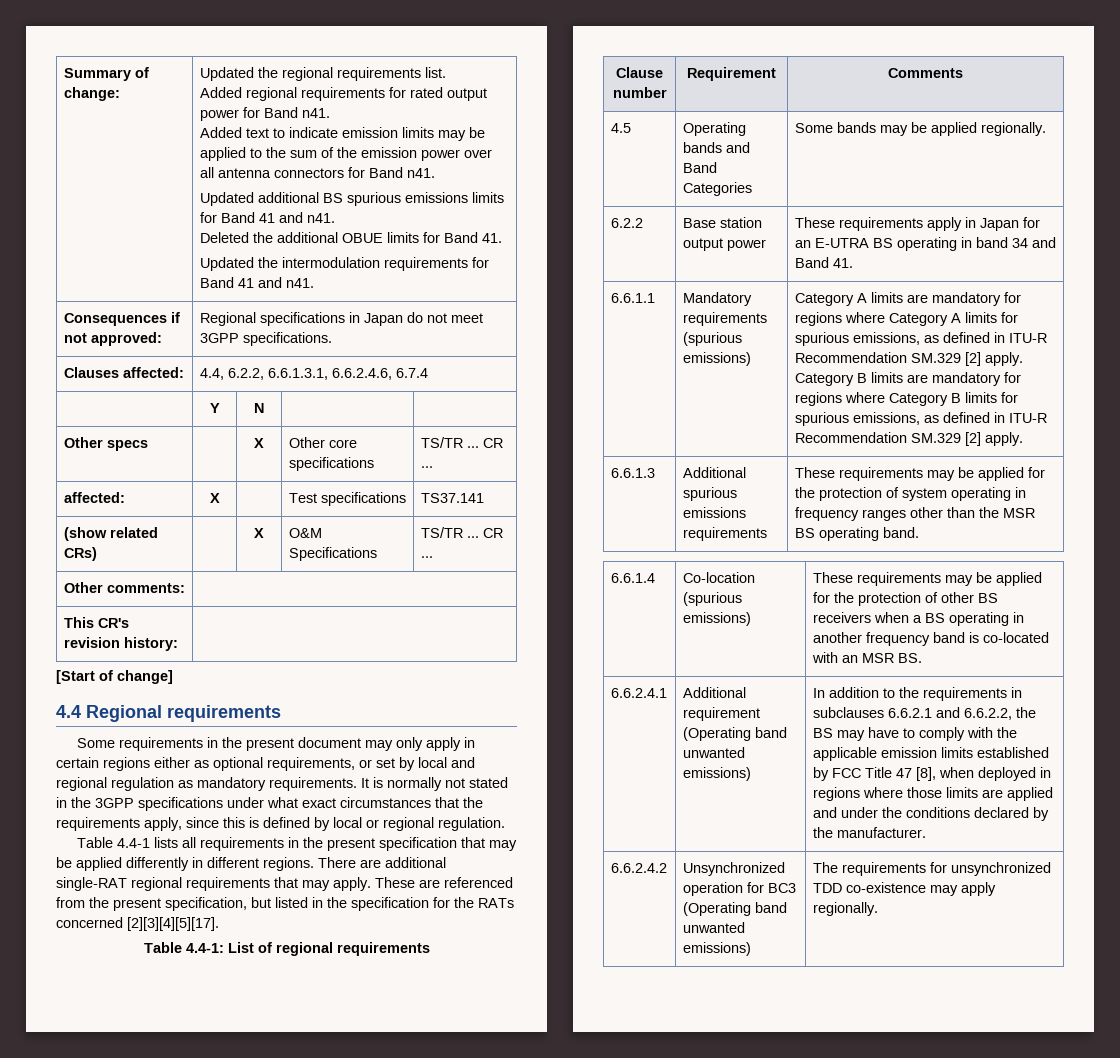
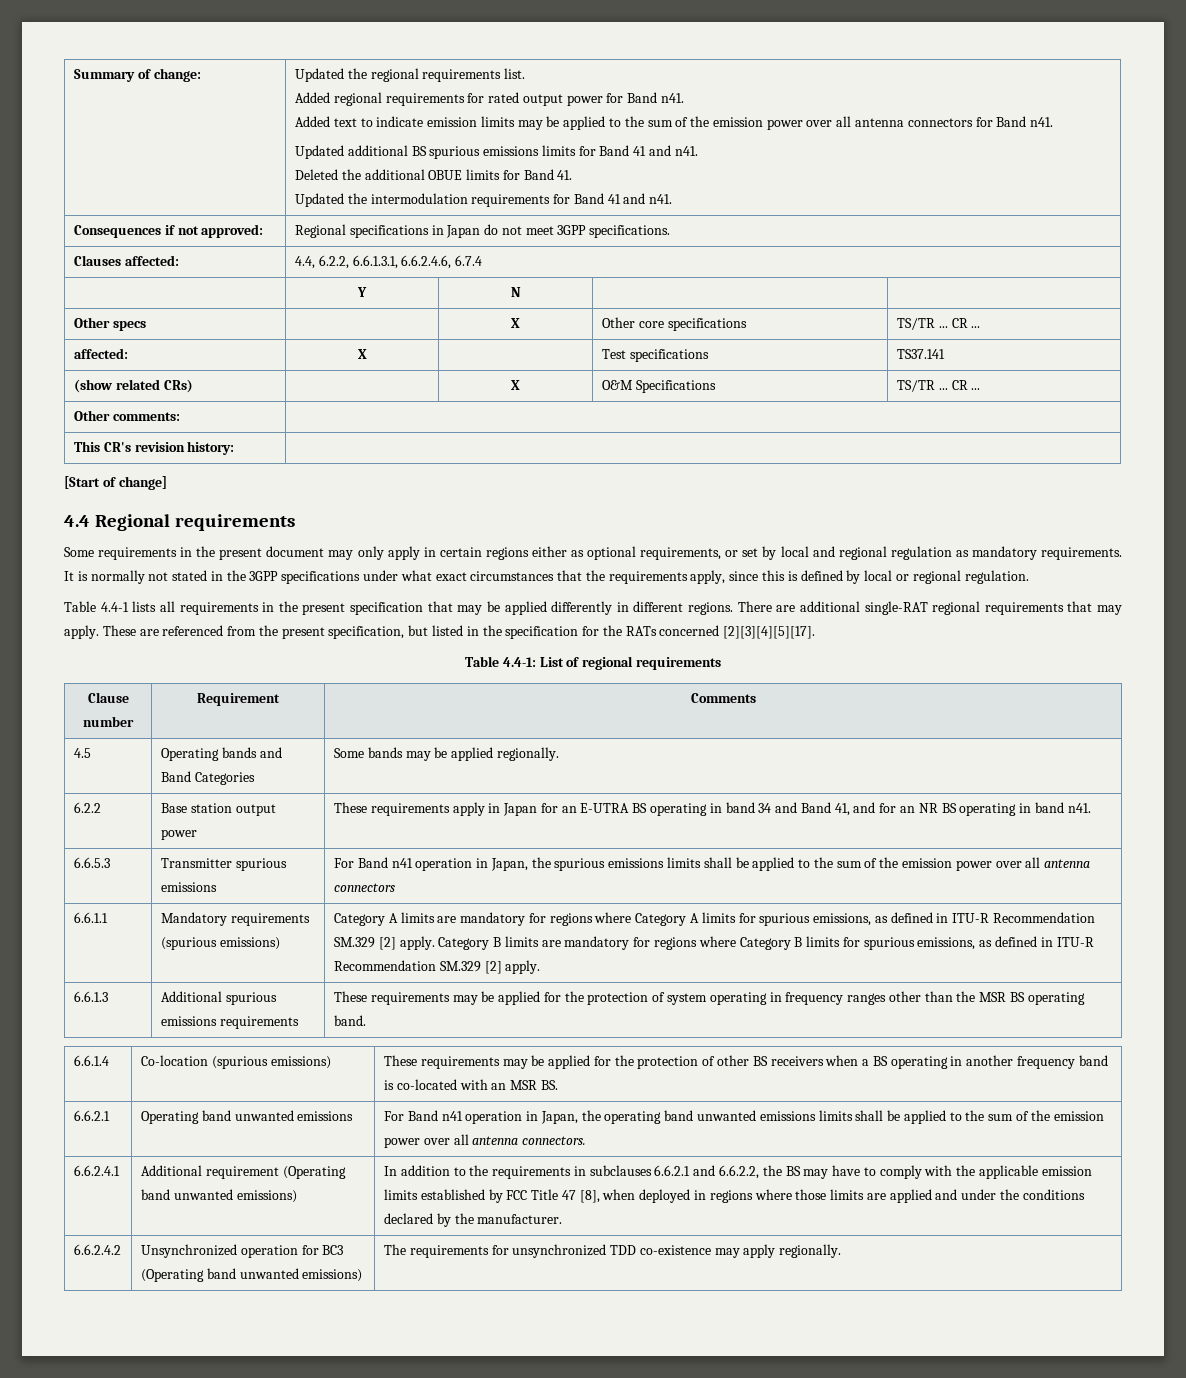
- 6.2.2 | Base station output power | These requirements apply in Japan for an E-UTRA BS operating in band 34 and Band 41.
+ 6.2.2 | Base station output power | These requirements apply in Japan for an E-UTRA BS operating in band 34 and Band 41, and for an NR BS operating in band n41.
+ 6.6.5.3 | Transmitter spurious emissions | For Band n41 operation in Japan, the spurious emissions limits shall be applied to the sum of the emission power over all antenna connectors
+ 6.6.2.1 | Operating band unwanted emissions | For Band n41 operation in Japan, the operating band unwanted emissions limits shall be applied to the sum of the emission power over all antenna connectors.

